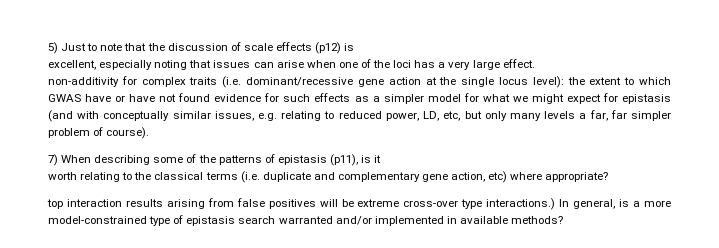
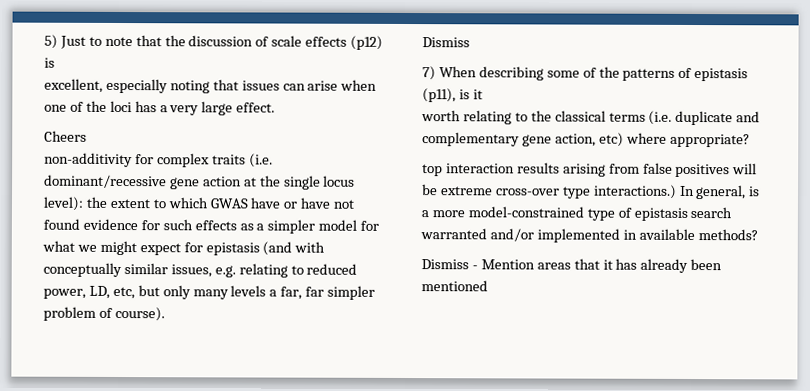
+ Cheers
  the extent to which GWAS have or have not found evidence for such effects as a simpler model for what we might expect for epistasis (and with conceptually similar issues, e.g. relating to reduced power, LD, etc, but only many levels a far, far simpler problem of course).
+ Dismiss
+ Dismiss - Mention areas that it has already been mentioned

